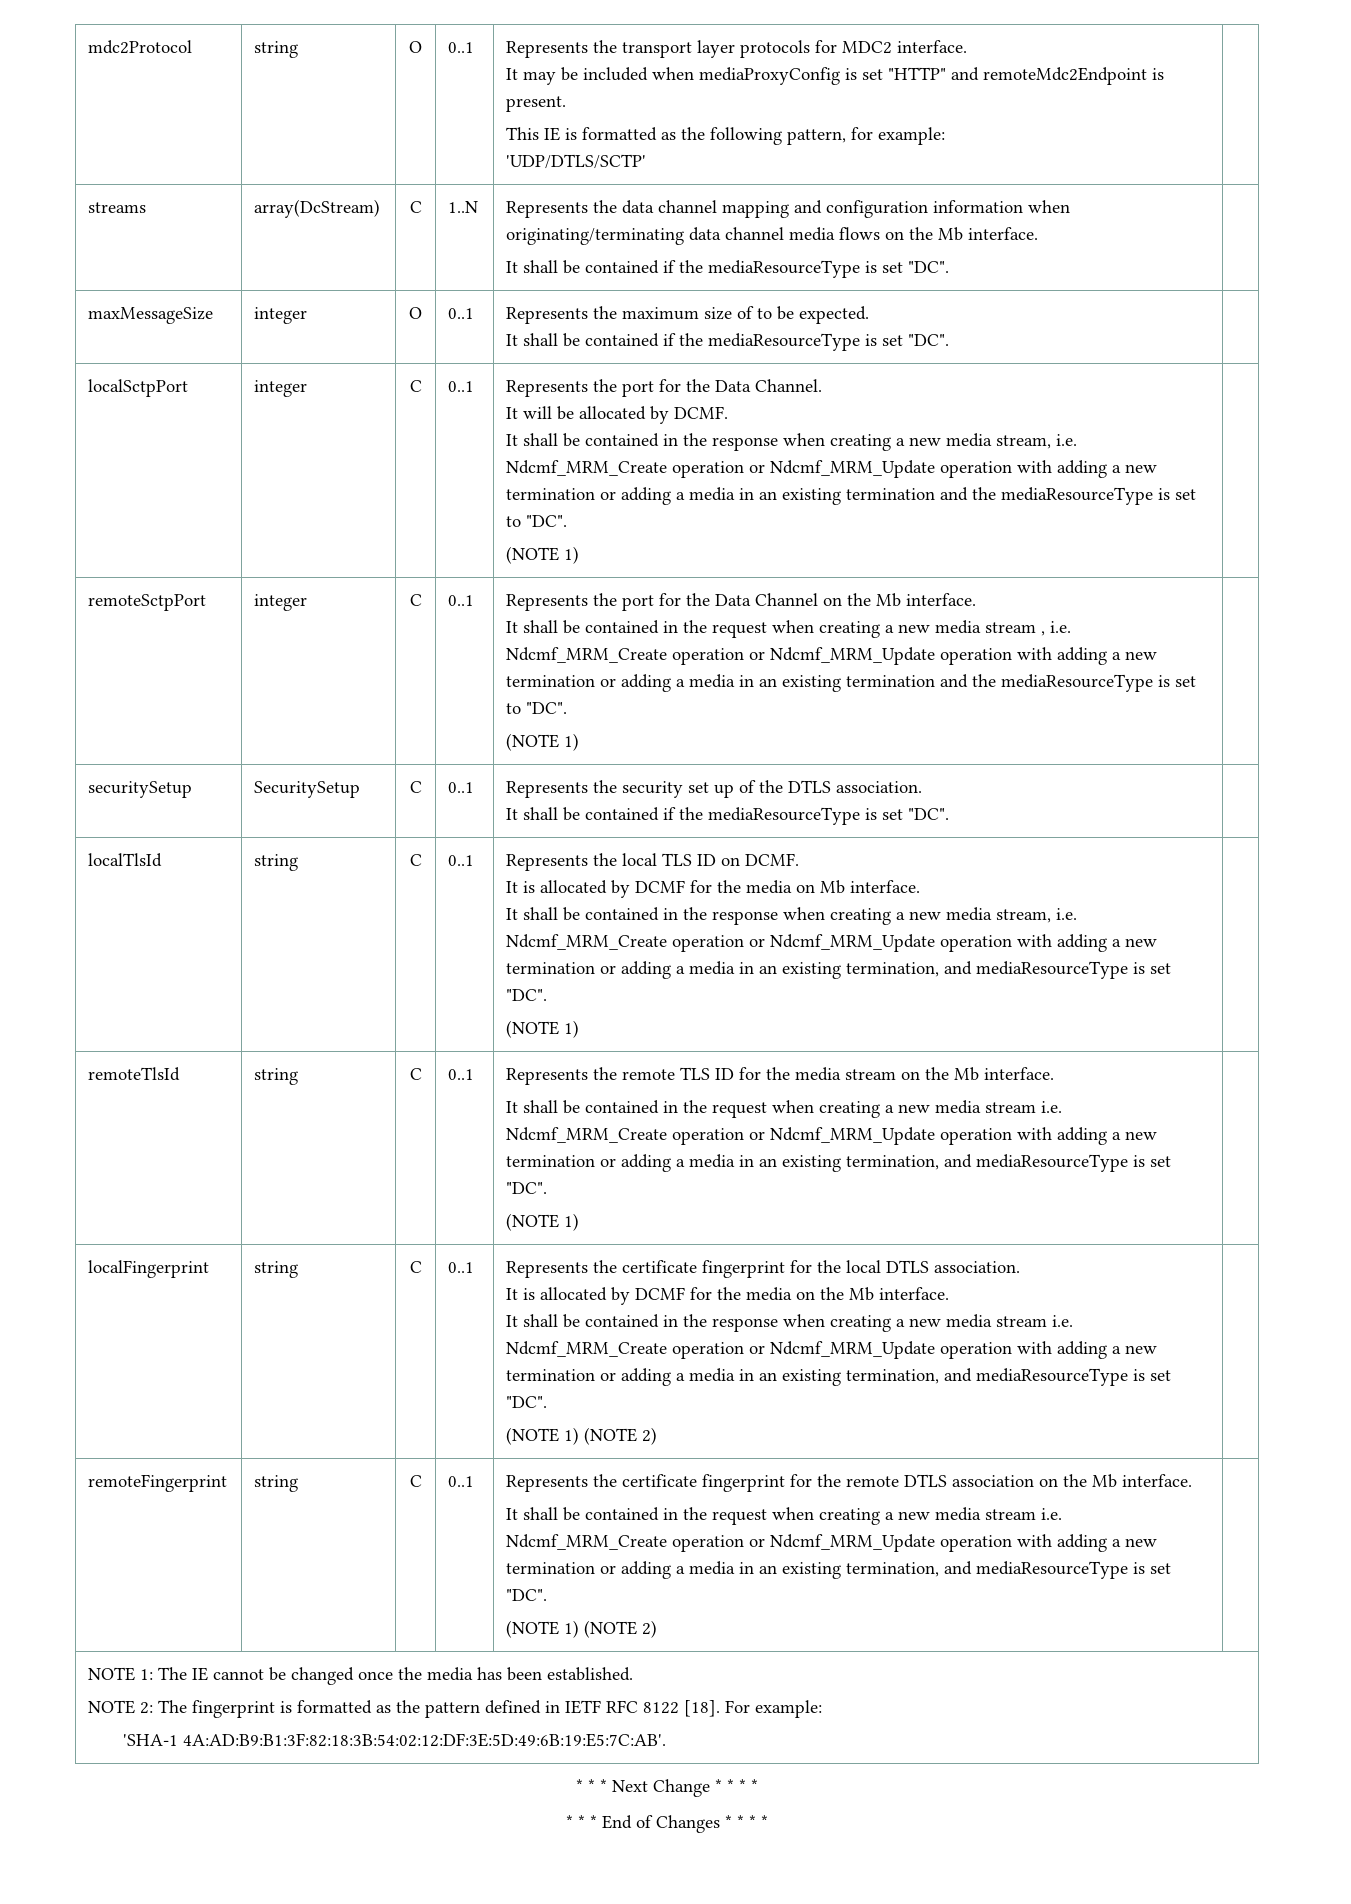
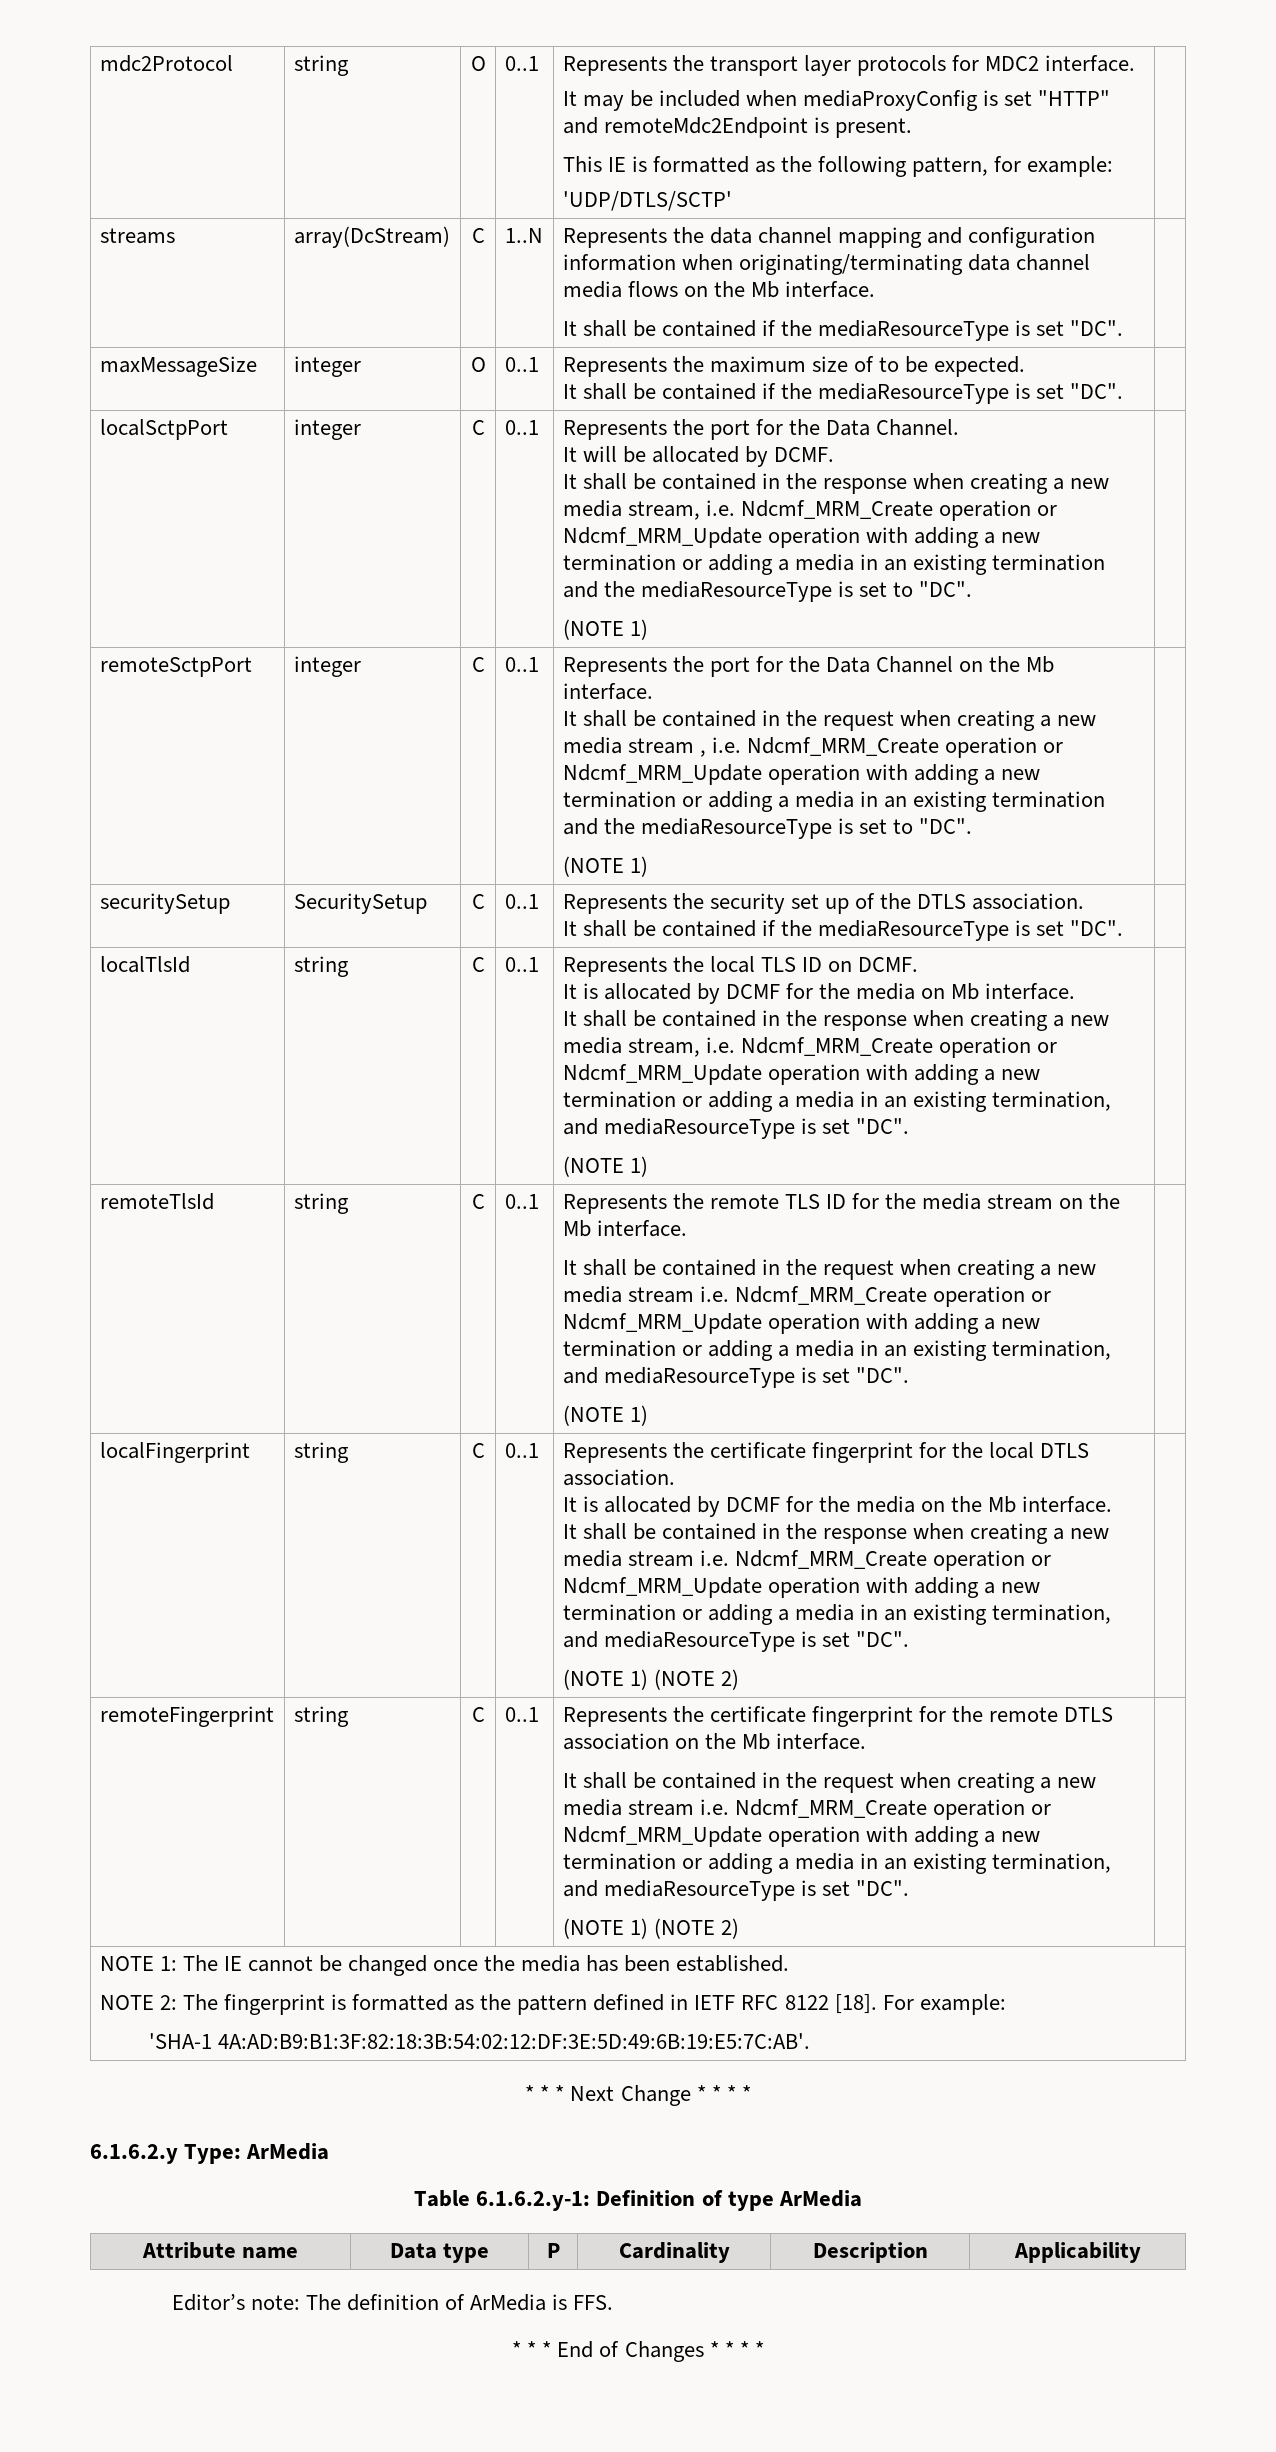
+ 6.1.6.2.y Type: ArMedia
+ Table 6.1.6.2.y-1: Definition of type ArMedia
+ Attribute name | Data type | P | Cardinality | Description | Applicability
+ Editor’s note: The definition of ArMedia is FFS.

